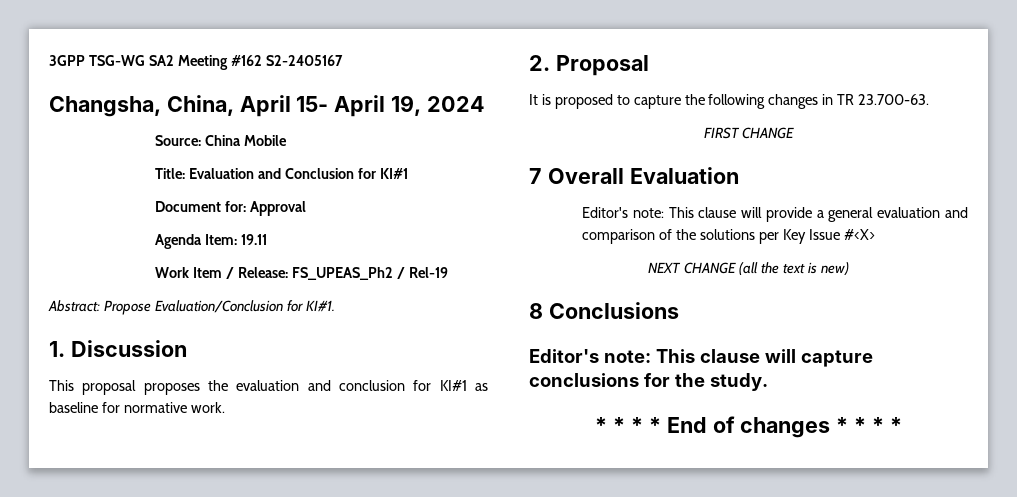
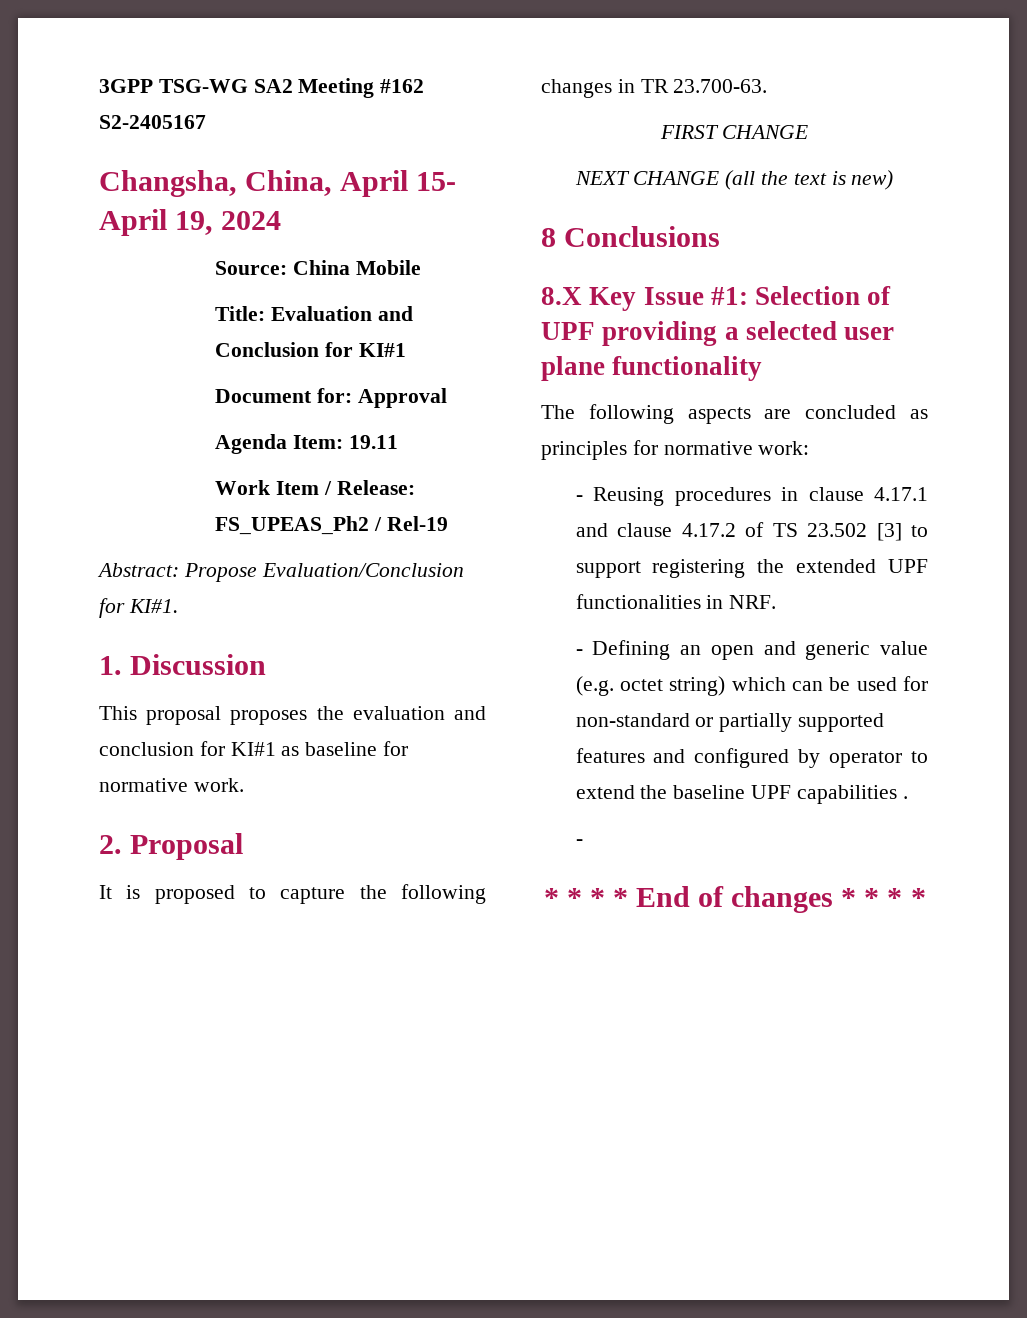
- 7 Overall Evaluation
- Editor's note: This clause will provide a general evaluation and comparison of the solutions per Key Issue #<X>
- Editor's note: This clause will capture conclusions for the study.
+ 8.X Key Issue #1: Selection of UPF providing a selected user plane functionality
+ The following aspects are concluded as principles for normative work:
+ - Reusing procedures in clause 4.17.1 and clause 4.17.2 of TS 23.502 [3] to support registering the extended UPF functionalities in NRF.
+ - Defining an open and generic value (e.g. octet string) which can be used for non-standard or partially supported features and configured by operator to extend the baseline UPF capabilities .
+ -

